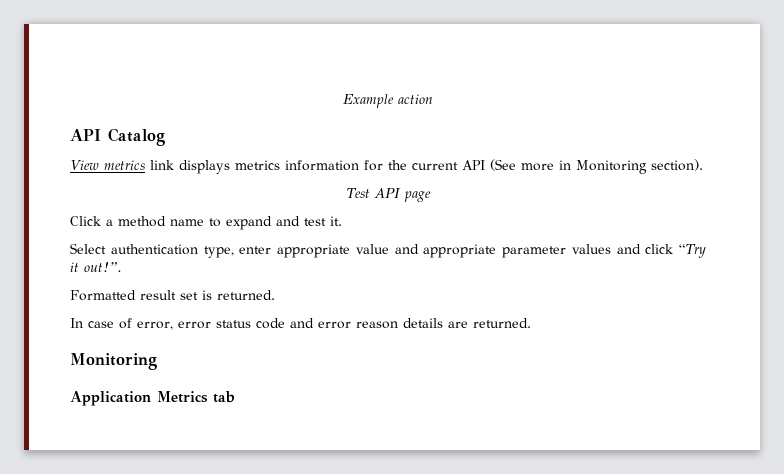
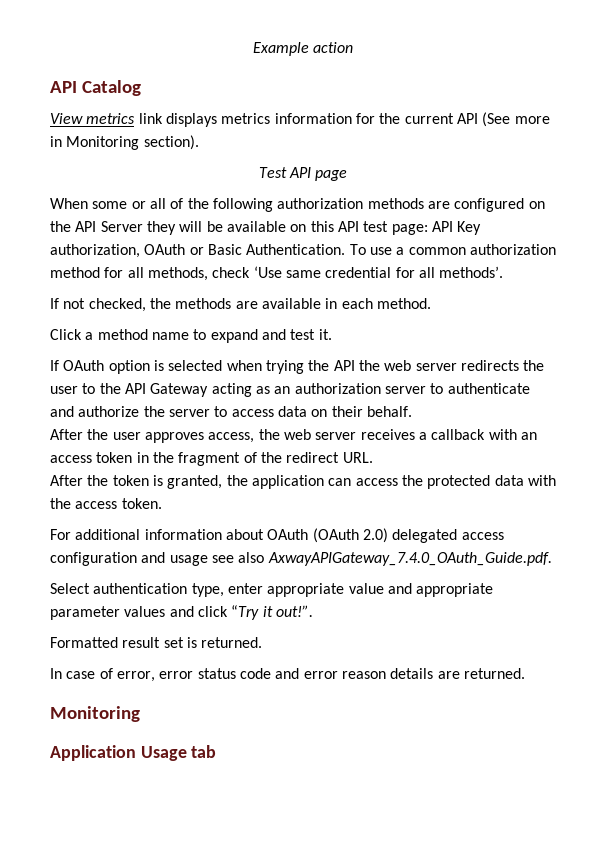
+ When some or all of the following authorization methods are configured on the API Server they will be available on this API test page: API Key authorization, OAuth or Basic Authentication. To use a common authorization method for all methods, check ‘Use same credential for all methods’.
+ If not checked, the methods are available in each method.
+ If OAuth option is selected when trying the API the web server redirects the user to the API Gateway acting as an authorization server to authenticate and authorize the server to access data on their behalf.
+ After the user approves access, the web server receives a callback with an access token in the fragment of the redirect URL.
+ After the token is granted, the application can access the protected data with the access token.
+ For additional information about OAuth (OAuth 2.0) delegated access configuration and usage see also AxwayAPIGateway_7.4.0_OAuth_Guide.pdf.
- Application Metrics tab
+ Application Usage tab

